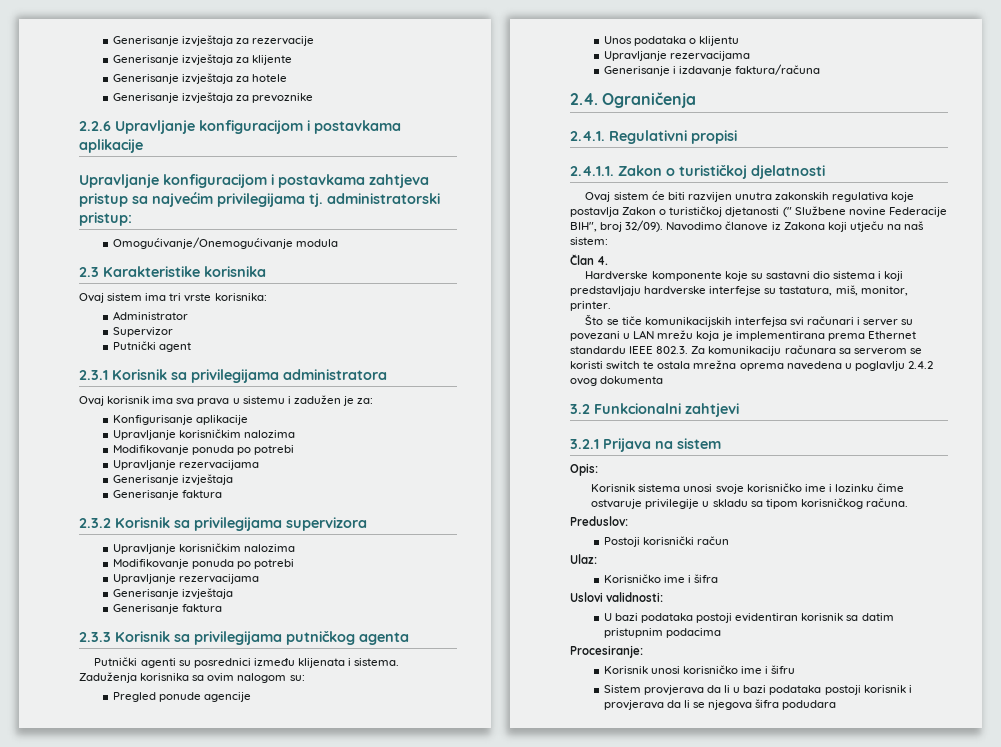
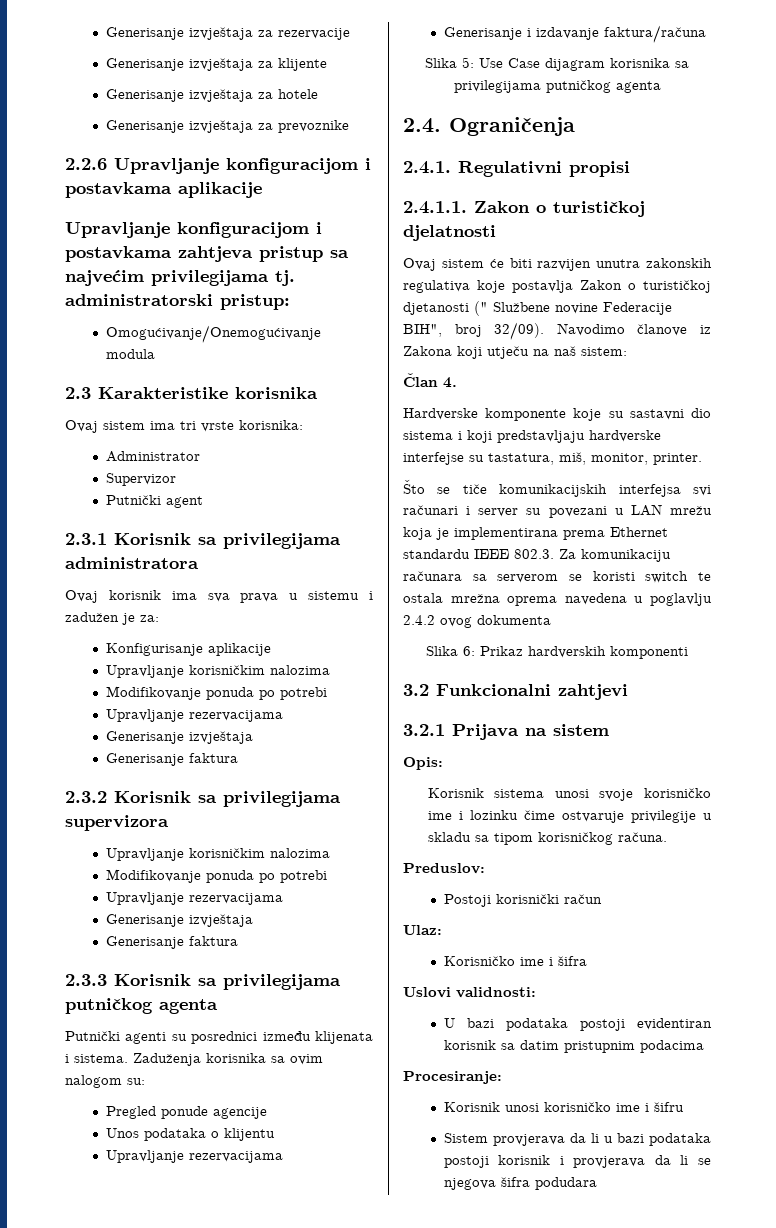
+ Slika 5: Use Case dijagram korisnika sa privilegijama putničkog agenta
+ Slika 6: Prikaz hardverskih komponenti

